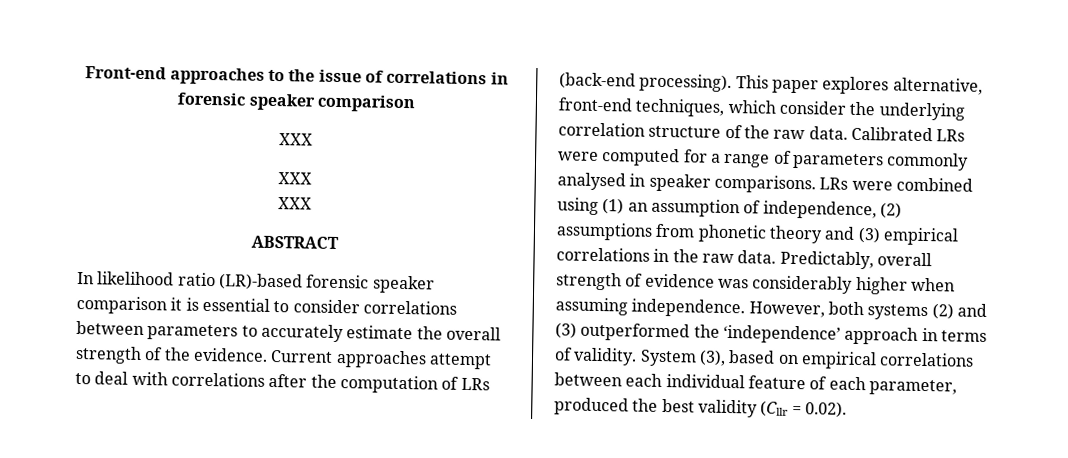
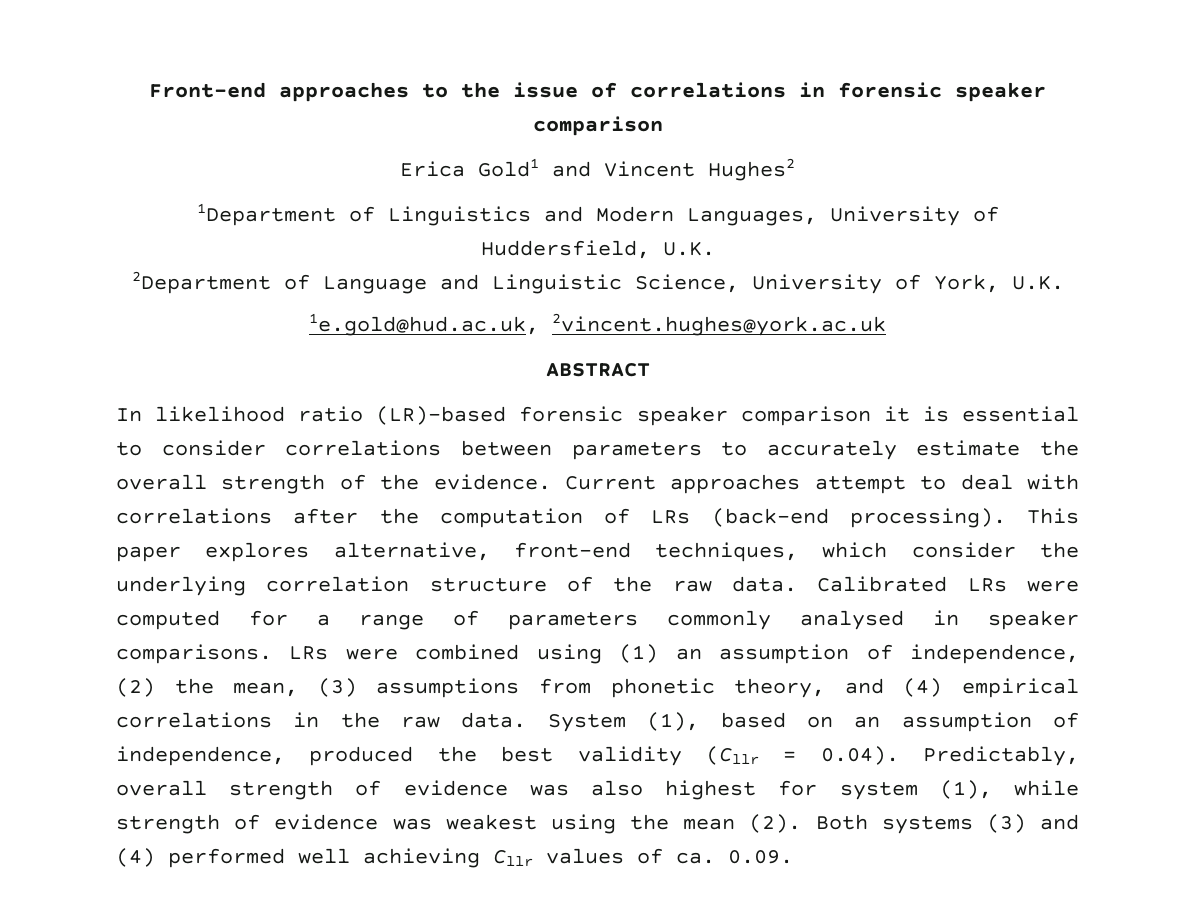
  Front-end approaches to the issue of correlations in forensic speaker comparison
- XXX
- XXX
- XXX
+ Erica Gold1 and Vincent Hughes2
+ 1Department of Linguistics and Modern Languages, University of Huddersfield, U.K.
+ 2Department of Language and Linguistic Science, University of York, U.K.
+ 1e.gold@hud.ac.uk, 2vincent.hughes@york.ac.uk
- LRs were combined using (1) an assumption of independence, (2) assumptions from phonetic theory and (3) empirical correlations in the raw data.
+ LRs were combined using (1) an assumption of independence, (2) the mean, (3) assumptions from phonetic theory, and (4) empirical correlations in the raw data.
- Predictably, overall strength of evidence was considerably higher when assuming independence. However, both systems (2) and (3) outperformed the ‘independence’ approach in terms of validity. System (3), based on empirical correlations between each individual feature of each parameter, produced the best validity (Cllr = 0.02).
+ System (1), based on an assumption of independence, produced the best validity (Cllr = 0.04). Predictably, overall strength of evidence was also highest for system (1), while strength of evidence was weakest using the mean (2). Both systems (3) and (4) performed well achieving Cllr values of ca. 0.09.

